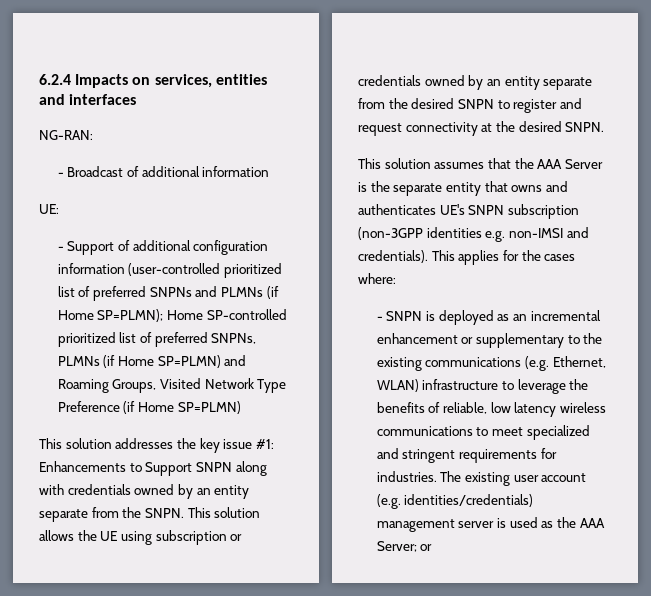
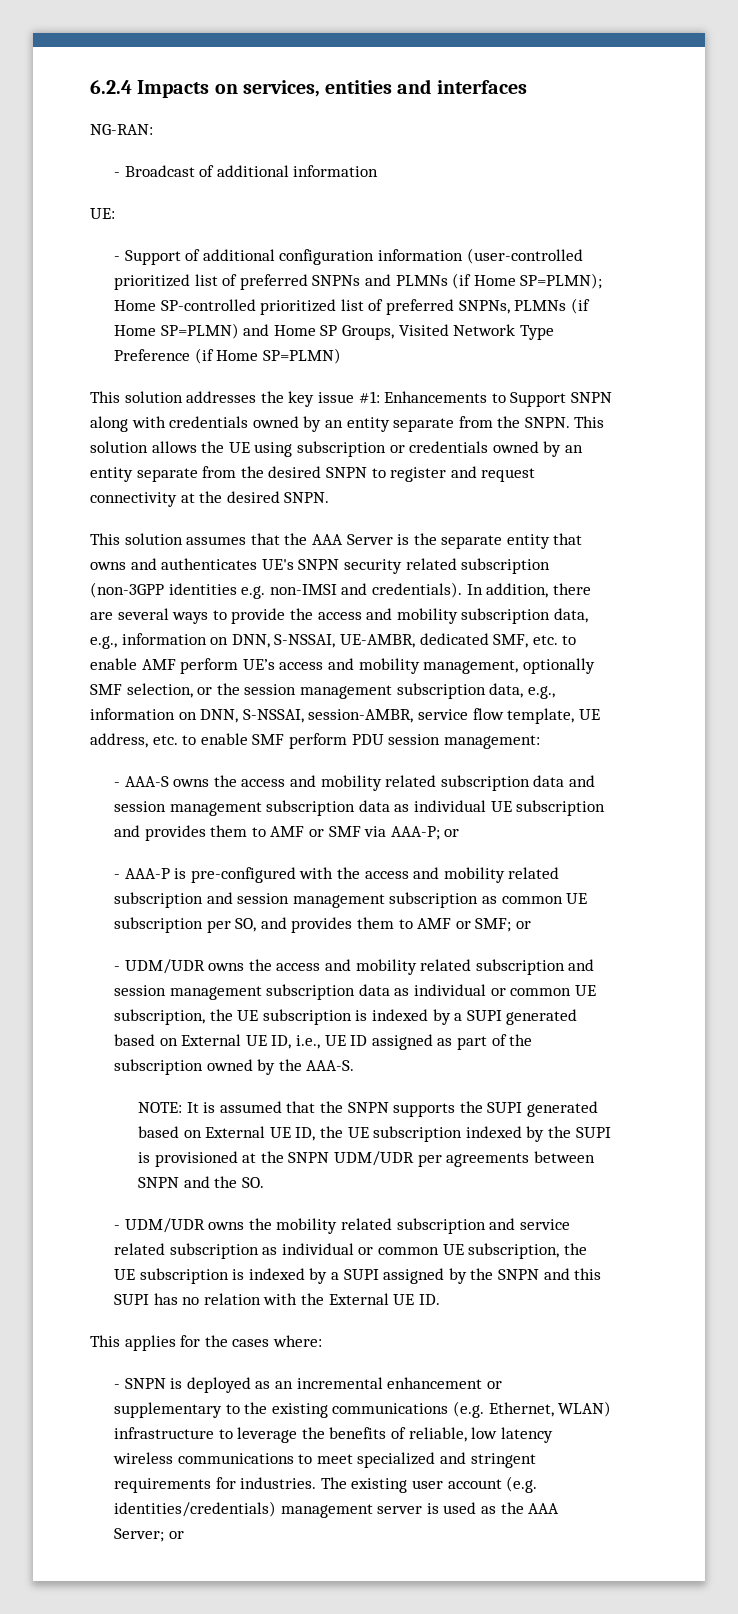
- - Support of additional configuration information (user-controlled prioritized list of preferred SNPNs and PLMNs (if Home SP=PLMN); Home SP-controlled prioritized list of preferred SNPNs, PLMNs (if Home SP=PLMN) and Roaming Groups, Visited Network Type Preference (if Home SP=PLMN)
+ - Support of additional configuration information (user-controlled prioritized list of preferred SNPNs and PLMNs (if Home SP=PLMN); Home SP-controlled prioritized list of preferred SNPNs, PLMNs (if Home SP=PLMN) and Home SP Groups, Visited Network Type Preference (if Home SP=PLMN)
- This solution assumes that the AAA Server is the separate entity that owns and authenticates UE's SNPN subscription (non-3GPP identities e.g. non-IMSI and credentials). This applies for the cases where:
+ This solution assumes that the AAA Server is the separate entity that owns and authenticates UE's SNPN security related subscription (non-3GPP identities e.g. non-IMSI and credentials). In addition, there are several ways to provide the access and mobility subscription data, e.g., information on DNN, S-NSSAI, UE-AMBR, dedicated SMF, etc. to enable AMF perform UE’s access and mobility management, optionally SMF selection, or the session management subscription data, e.g., information on DNN, S-NSSAI, session-AMBR, service flow template, UE address, etc. to enable SMF perform PDU session management:
+ - AAA-S owns the access and mobility related subscription data and session management subscription data as individual UE subscription and provides them to AMF or SMF via AAA-P; or
+ - AAA-P is pre-configured with the access and mobility related subscription and session management subscription as common UE subscription per SO, and provides them to AMF or SMF; or
+ - UDM/UDR owns the access and mobility related subscription and session management subscription data as individual or common UE subscription, the UE subscription is indexed by a SUPI generated based on External UE ID, i.e., UE ID assigned as part of the subscription owned by the AAA-S.
+ NOTE: It is assumed that the SNPN supports the SUPI generated based on External UE ID, the UE subscription indexed by the SUPI is provisioned at the SNPN UDM/UDR per agreements between SNPN and the SO.
+ - UDM/UDR owns the mobility related subscription and service related subscription as individual or common UE subscription, the UE subscription is indexed by a SUPI assigned by the SNPN and this SUPI has no relation with the External UE ID.
+ This applies for the cases where:

